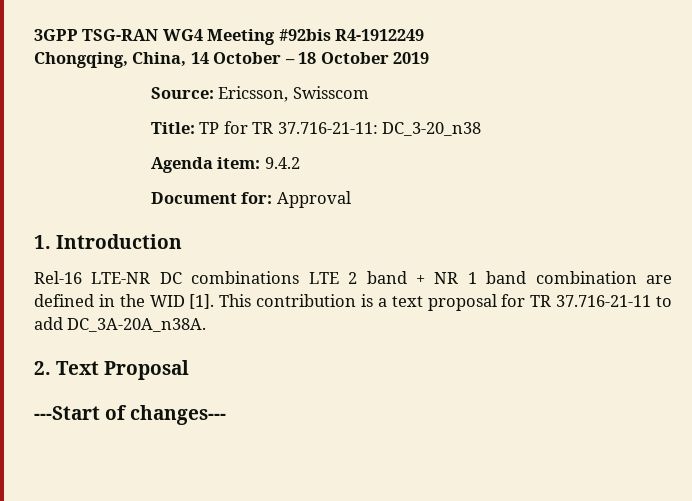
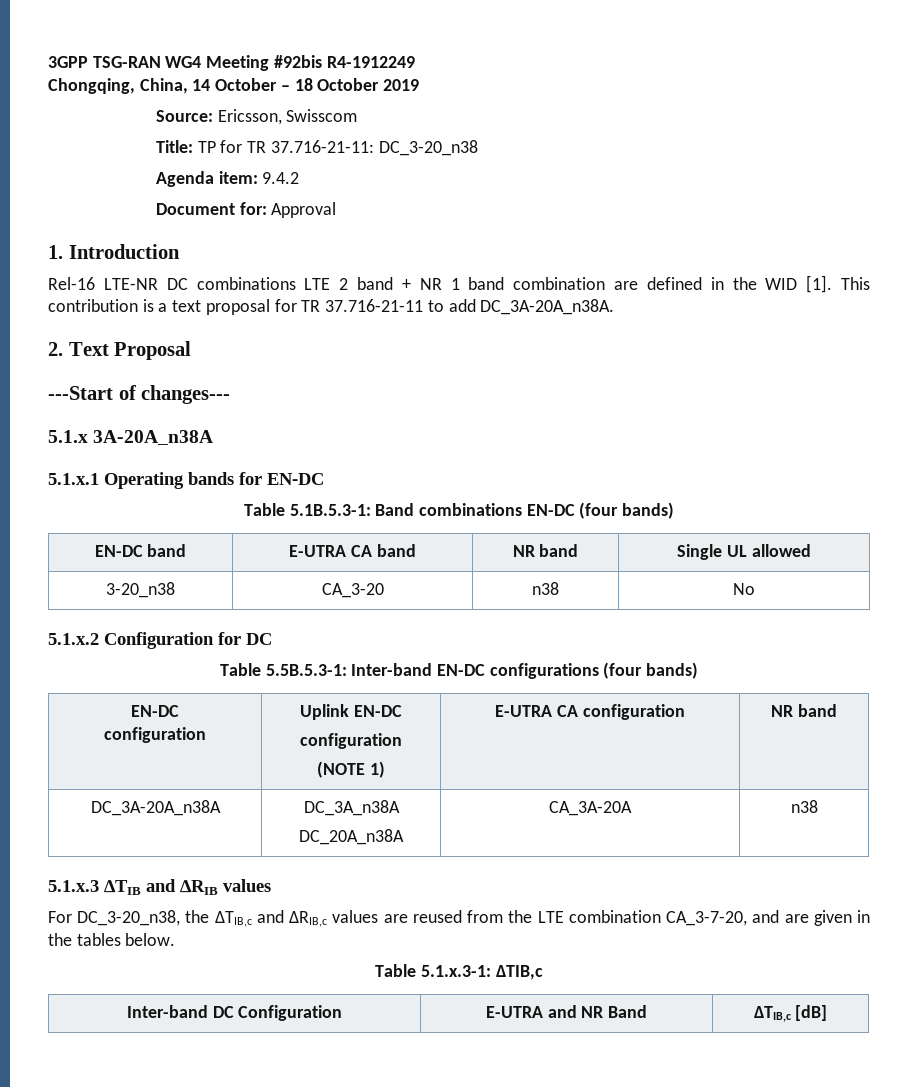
+ 5.1.x 3A-20A_n38A
+ 5.1.x.1 Operating bands for EN-DC
+ Table 5.1B.5.3-1: Band combinations EN-DC (four bands)
+ EN-DC band | E-UTRA CA band | NR band | Single UL allowed
+ 3-20_n38 | CA_3-20 | n38 | No
+ 5.1.x.2 Configuration for DC
+ Table 5.5B.5.3-1: Inter-band EN-DC configurations (four bands)
+ EN-DC
+ configuration | Uplink EN-DC
+ configuration
+ (NOTE 1) | E-UTRA CA configuration | NR band
+ DC_3A-20A_n38A | DC_3A_n38A
+ DC_20A_n38A | CA_3A-20A | n38
+ 5.1.x.3 ∆TIB and ∆RIB values
+ For DC_3-20_n38, the ΔTIB,c and ΔRIB,c values are reused from the LTE combination CA_3-7-20, and are given in the tables below.
+ Table 5.1.x.3-1: ΔTIB,c
+ Inter-band DC Configuration | E-UTRA and NR Band | ΔTIB,c [dB]

